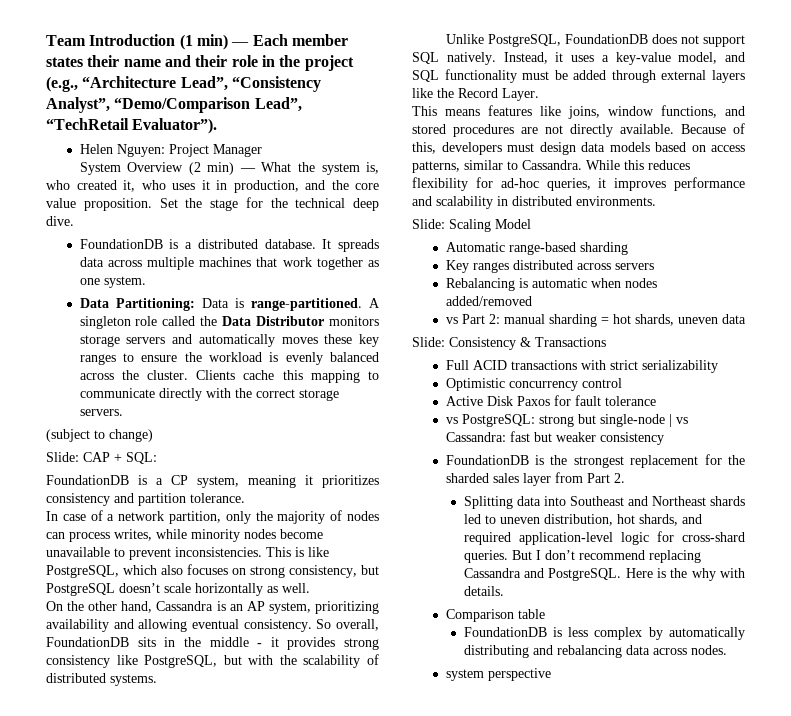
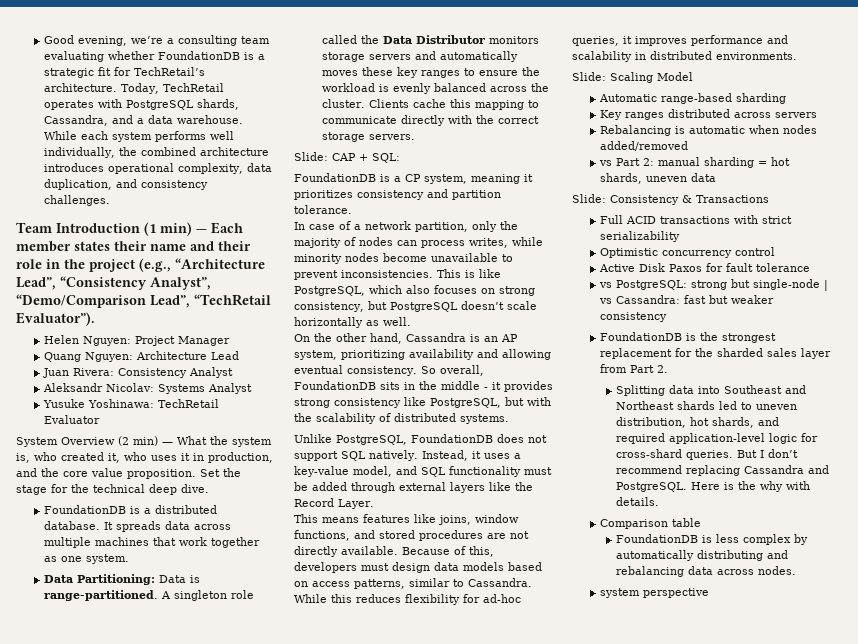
+ Good evening, we’re a consulting team evaluating whether FoundationDB is a strategic fit for TechRetail’s architecture. Today, TechRetail operates with PostgreSQL shards, Cassandra, and a data warehouse. While each system performs well individually, the combined architecture introduces operational complexity, data duplication, and consistency challenges.
+ Quang Nguyen: Architecture Lead
+ Juan Rivera: Consistency Analyst
+ Aleksandr Nicolav: Systems Analyst
+ Yusuke Yoshinawa: TechRetail Evaluator
- (subject to change)

